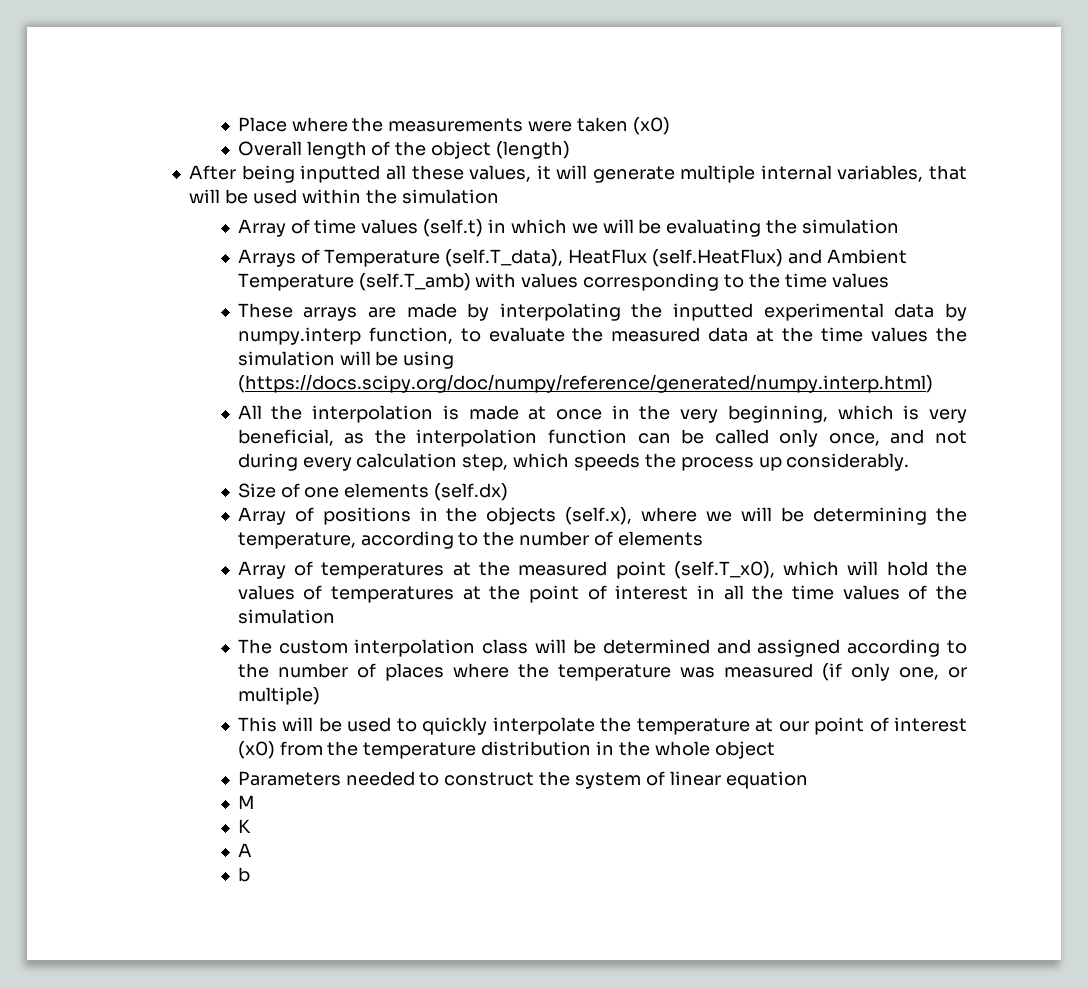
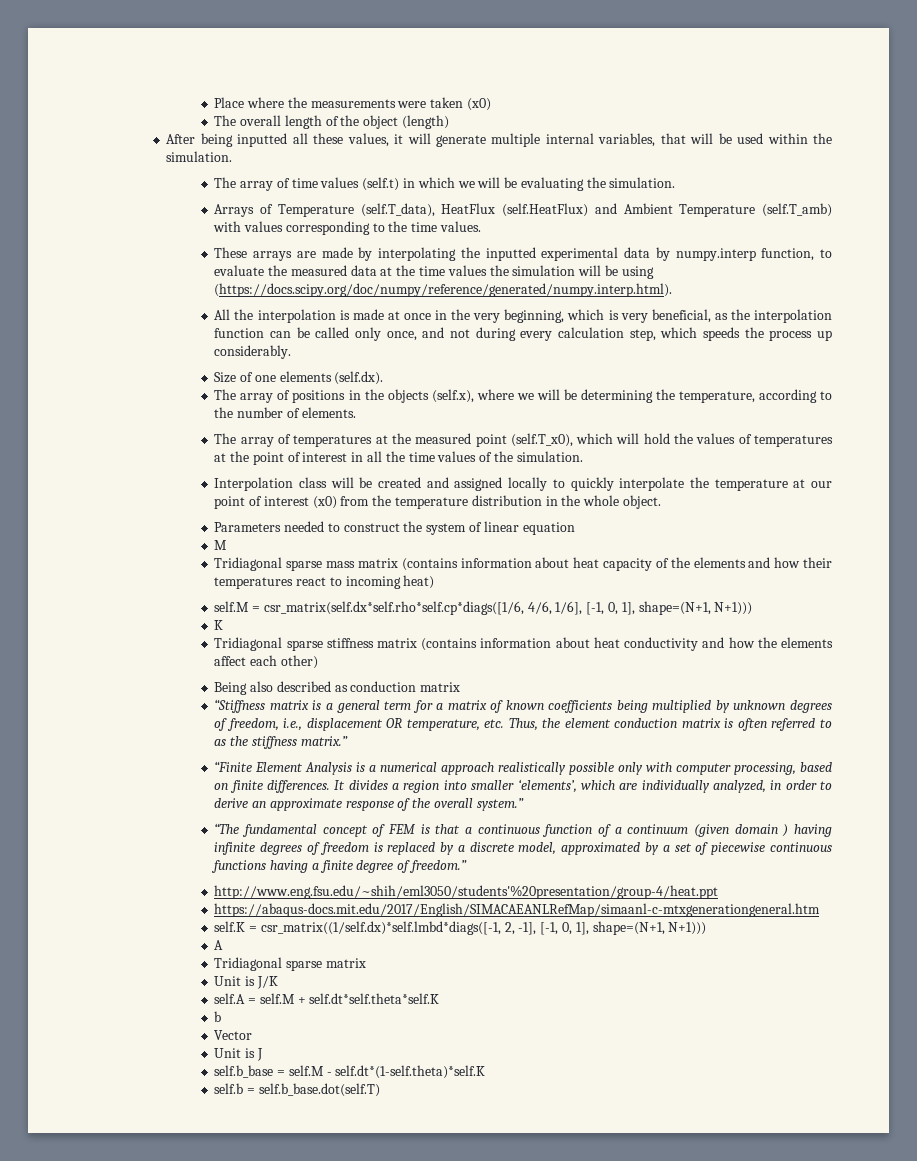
- Overall length of the object (length)
+ The overall length of the object (length)
- After being inputted all these values, it will generate multiple internal variables, that will be used within the simulation
- Array of time values (self.t) in which we will be evaluating the simulation
+ After being inputted all these values, it will generate multiple internal variables, that will be used within the simulation.
+ The array of time values (self.t) in which we will be evaluating the simulation.
- Arrays of Temperature (self.T_data), HeatFlux (self.HeatFlux) and Ambient Temperature (self.T_amb) with values corresponding to the time values
+ Arrays of Temperature (self.T_data), HeatFlux (self.HeatFlux) and Ambient Temperature (self.T_amb) with values corresponding to the time values.
- These arrays are made by interpolating the inputted experimental data by numpy.interp function, to evaluate the measured data at the time values the simulation will be using (https://docs.scipy.org/doc/numpy/reference/generated/numpy.interp.html)
+ These arrays are made by interpolating the inputted experimental data by numpy.interp function, to evaluate the measured data at the time values the simulation will be using (https://docs.scipy.org/doc/numpy/reference/generated/numpy.interp.html).
- Size of one elements (self.dx)
- Array of positions in the objects (self.x), where we will be determining the temperature, according to the number of elements
- Array of temperatures at the measured point (self.T_x0), which will hold the values of temperatures at the point of interest in all the time values of the simulation
- The custom interpolation class will be determined and assigned according to the number of places where the temperature was measured (if only one, or multiple)
- This will be used to quickly interpolate the temperature at our point of interest (x0) from the temperature distribution in the whole object
+ Size of one elements (self.dx).
+ The array of positions in the objects (self.x), where we will be determining the temperature, according to the number of elements.
+ The array of temperatures at the measured point (self.T_x0), which will hold the values of temperatures at the point of interest in all the time values of the simulation.
+ Interpolation class will be created and assigned locally to quickly interpolate the temperature at our point of interest (x0) from the temperature distribution in the whole object.
+ Tridiagonal sparse mass matrix (contains information about heat capacity of the elements and how their temperatures react to incoming heat)
+ self.M = csr_matrix(self.dx*self.rho*self.cp*diags([1/6, 4/6, 1/6], [-1, 0, 1], shape=(N+1, N+1)))
  K
+ Tridiagonal sparse stiffness matrix (contains information about heat conductivity and how the elements affect each other)
+ Being also described as conduction matrix
+ “Stiffness matrix is a general term for a matrix of known coefficients being multiplied by unknown degrees of freedom, i.e., displacement OR temperature, etc. Thus, the element conduction matrix is often referred to as the stiffness matrix.”
+ “Finite Element Analysis is a numerical approach realistically possible only with computer processing, based on finite differences. It divides a region into smaller ‘elements’, which are individually analyzed, in order to derive an approximate response of the overall system.”
+ “The fundamental concept of FEM is that a continuous function of a continuum (given domain ) having infinite degrees of freedom is replaced by a discrete model, approximated by a set of piecewise continuous functions having a finite degree of freedom.”
+ http://www.eng.fsu.edu/~shih/eml3050/students'%20presentation/group-4/heat.ppt
+ https://abaqus-docs.mit.edu/2017/English/SIMACAEANLRefMap/simaanl-c-mtxgenerationgeneral.htm
+ self.K = csr_matrix((1/self.dx)*self.lmbd*diags([-1, 2, -1], [-1, 0, 1], shape=(N+1, N+1)))
  A
+ Tridiagonal sparse matrix
+ Unit is J/K
+ self.A = self.M + self.dt*self.theta*self.K
  b
+ Vector
+ Unit is J
+ self.b_base = self.M - self.dt*(1-self.theta)*self.K
+ self.b = self.b_base.dot(self.T)

